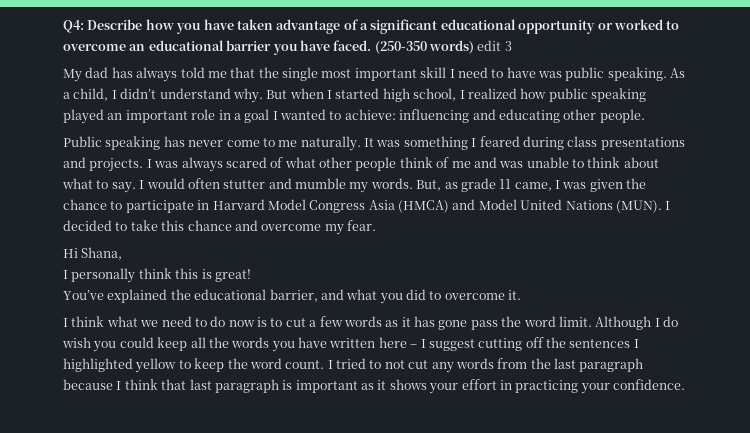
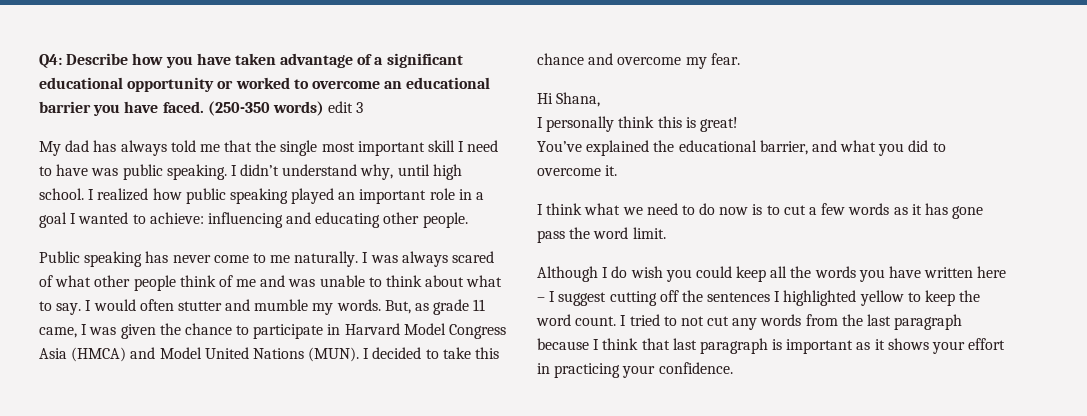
- As a child, I didn’t understand why. But when I started high school, I realized how public speaking played an important role in a goal I wanted to achieve: influencing and educating other people.
+ I didn’t understand why, until high school. I realized how public speaking played an important role in a goal I wanted to achieve: influencing and educating other people.
- It was something I feared during class presentations and projects.
- I think what we need to do now is to cut a few words as it has gone pass the word limit. Although I do wish you could keep all the words you have written here – I suggest cutting off the sentences I highlighted yellow to keep the word count.
+ I think what we need to do now is to cut a few words as it has gone pass the word limit.
+ Although I do wish you could keep all the words you have written here – I suggest cutting off the sentences I highlighted yellow to keep the word count.

